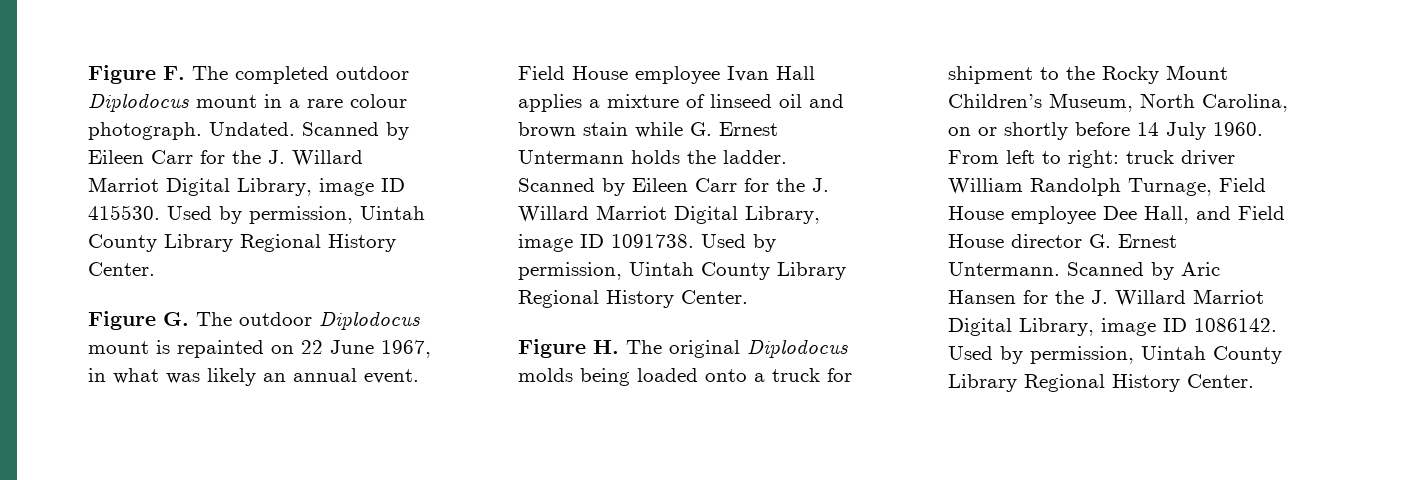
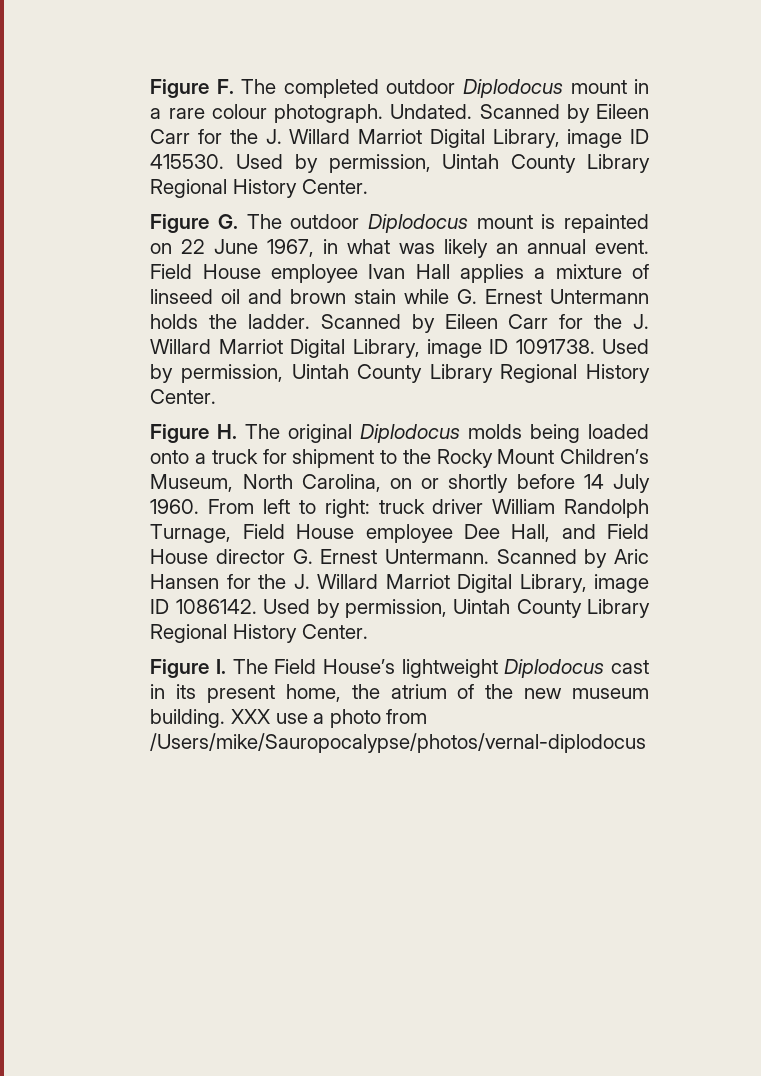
+ Figure I. The Field House’s lightweight Diplodocus cast in its present home, the atrium of the new museum building. XXX use a photo from /Users/mike/Sauropocalypse/photos/vernal-diplodocus

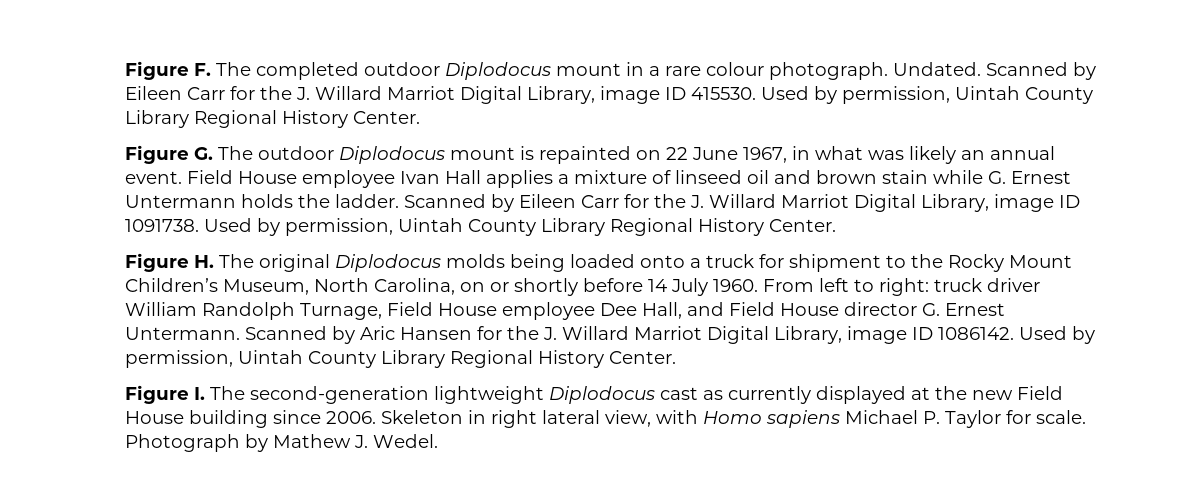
- Figure I. The Field House’s lightweight Diplodocus cast in its present home, the atrium of the new museum building. XXX use a photo from /Users/mike/Sauropocalypse/photos/vernal-diplodocus
+ Figure I. The second-generation lightweight Diplodocus cast as currently displayed at the new Field House building since 2006. Skeleton in right lateral view, with Homo sapiens Michael P. Taylor for scale. Photograph by Mathew J. Wedel.

